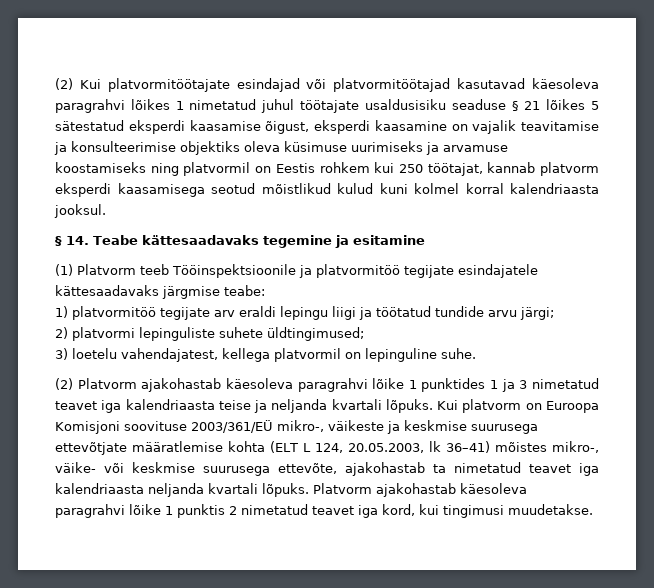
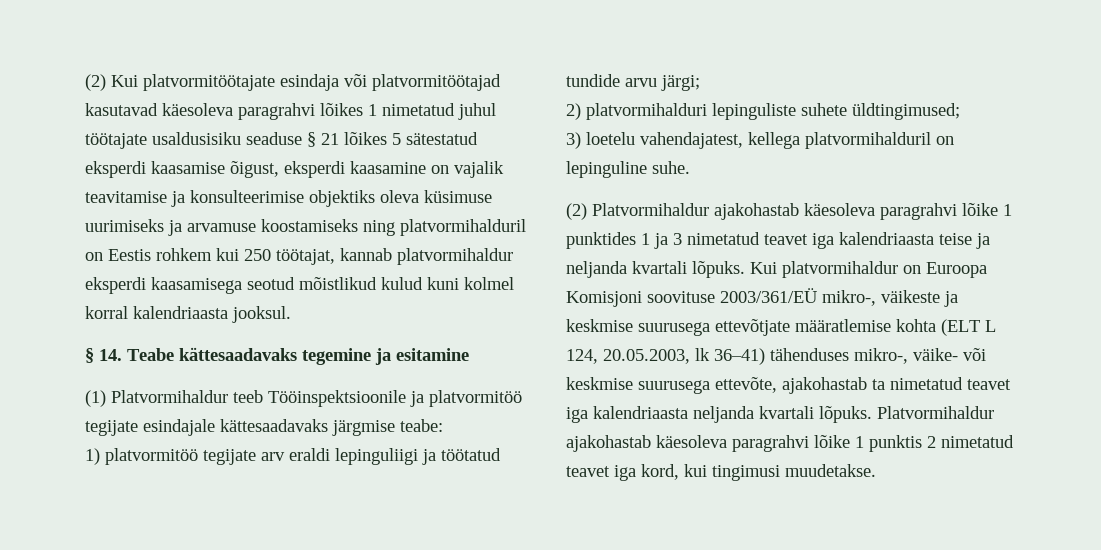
- (2) Kui platvormitöötajate esindajad või platvormitöötajad kasutavad käesoleva paragrahvi lõikes 1 nimetatud juhul töötajate usaldusisiku seaduse § 21 lõikes 5 sätestatud eksperdi kaasamise õigust, eksperdi kaasamine on vajalik teavitamise ja konsulteerimise objektiks oleva küsimuse uurimiseks ja arvamuse koostamiseks ning platvormil on Eestis rohkem kui 250 töötajat, kannab platvorm eksperdi kaasamisega seotud mõistlikud kulud kuni kolmel korral kalendriaasta jooksul.
+ (2) Kui platvormitöötajate esindaja või platvormitöötajad kasutavad käesoleva paragrahvi lõikes 1 nimetatud juhul töötajate usaldusisiku seaduse § 21 lõikes 5 sätestatud eksperdi kaasamise õigust, eksperdi kaasamine on vajalik teavitamise ja konsulteerimise objektiks oleva küsimuse uurimiseks ja arvamuse koostamiseks ning platvormihalduril on Eestis rohkem kui 250 töötajat, kannab platvormihaldur eksperdi kaasamisega seotud mõistlikud kulud kuni kolmel korral kalendriaasta jooksul.
- (1) Platvorm teeb Tööinspektsioonile ja platvormitöö tegijate esindajatele kättesaadavaks järgmise teabe:
+ (1) Platvormihaldur teeb Tööinspektsioonile ja platvormitöö tegijate esindajale kättesaadavaks järgmise teabe:
- 1) platvormitöö tegijate arv eraldi lepingu liigi ja töötatud tundide arvu järgi;
+ 1) platvormitöö tegijate arv eraldi lepinguliigi ja töötatud tundide arvu järgi;
- 2) platvormi lepinguliste suhete üldtingimused;
+ 2) platvormihalduri lepinguliste suhete üldtingimused;
- 3) loetelu vahendajatest, kellega platvormil on lepinguline suhe.
+ 3) loetelu vahendajatest, kellega platvormihalduril on lepinguline suhe.
- (2) Platvorm ajakohastab käesoleva paragrahvi lõike 1 punktides 1 ja 3 nimetatud teavet iga kalendriaasta teise ja neljanda kvartali lõpuks.
+ (2) Platvormihaldur ajakohastab käesoleva paragrahvi lõike 1 punktides 1 ja 3 nimetatud teavet iga kalendriaasta teise ja neljanda kvartali lõpuks.
- Kui platvorm on Euroopa Komisjoni soovituse 2003/361/EÜ mikro-, väikeste ja keskmise suurusega ettevõtjate määratlemise kohta (ELT L 124, 20.05.2003, lk 36–41) mõistes mikro-, väike- või keskmise suurusega ettevõte, ajakohastab ta nimetatud teavet iga kalendriaasta neljanda kvartali lõpuks.
+ Kui platvormihaldur on Euroopa Komisjoni soovituse 2003/361/EÜ mikro-, väikeste ja keskmise suurusega ettevõtjate määratlemise kohta (ELT L 124, 20.05.2003, lk 36–41) tähenduses mikro-, väike- või keskmise suurusega ettevõte, ajakohastab ta nimetatud teavet iga kalendriaasta neljanda kvartali lõpuks.
- Platvorm ajakohastab käesoleva paragrahvi lõike 1 punktis 2 nimetatud teavet iga kord, kui tingimusi muudetakse.
+ Platvormihaldur ajakohastab käesoleva paragrahvi lõike 1 punktis 2 nimetatud teavet iga kord, kui tingimusi muudetakse.

